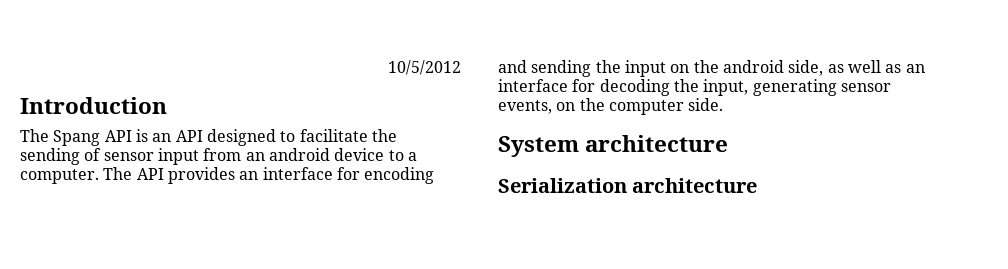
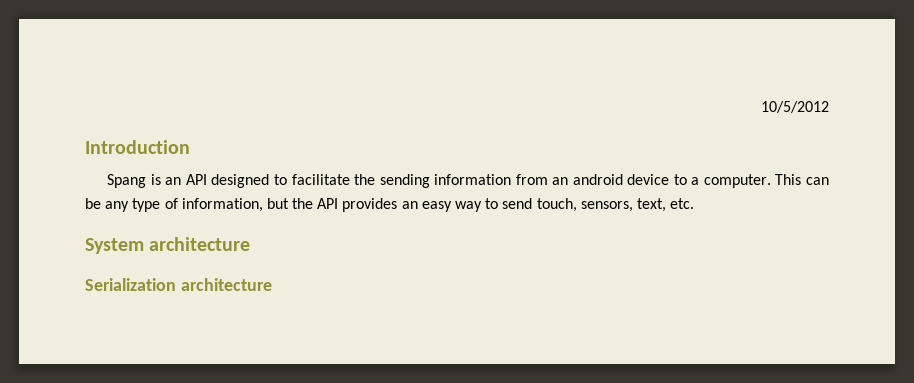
- The Spang API is an API designed to facilitate the sending of sensor input from an android device to a computer.
+ Spang is an API designed to facilitate the sending information from an android device to a computer.
- The API provides an interface for encoding and sending the input on the android side, as well as an interface for decoding the input, generating sensor events, on the computer side.
+ This can be any type of information, but the API provides an easy way to send touch, sensors, text, etc.

